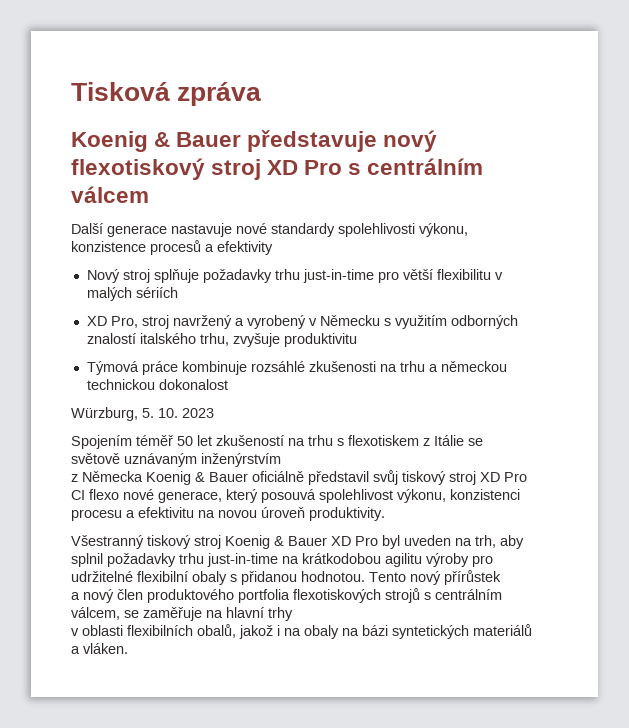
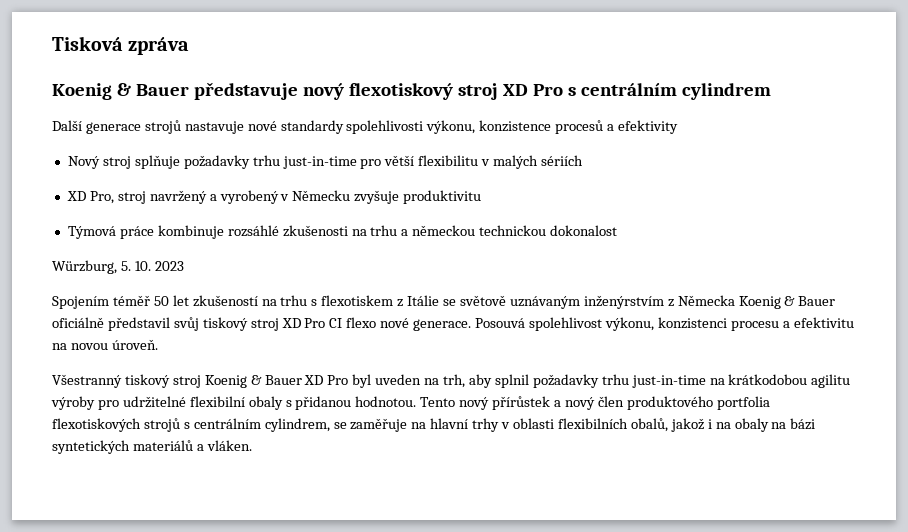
- Koenig & Bauer představuje nový flexotiskový stroj XD Pro s centrálním válcem
+ Koenig & Bauer představuje nový flexotiskový stroj XD Pro s centrálním cylindrem
- Další generace nastavuje nové standardy spolehlivosti výkonu, konzistence procesů a efektivity
+ Další generace strojů nastavuje nové standardy spolehlivosti výkonu, konzistence procesů a efektivity
- XD Pro, stroj navržený a vyrobený v Německu s využitím odborných znalostí italského trhu, zvyšuje produktivitu
+ XD Pro, stroj navržený a vyrobený v Německu zvyšuje produktivitu
- Spojením téměř 50 let zkušeností na trhu s flexotiskem z Itálie se světově uznávaným inženýrstvím
- z Německa Koenig & Bauer oficiálně představil svůj tiskový stroj XD Pro CI flexo nové generace, který posouvá spolehlivost výkonu, konzistenci procesu a efektivitu na novou úroveň produktivity.
+ Spojením téměř 50 let zkušeností na trhu s flexotiskem z Itálie se světově uznávaným inženýrstvím z Německa Koenig & Bauer oficiálně představil svůj tiskový stroj XD Pro CI flexo nové generace. Posouvá spolehlivost výkonu, konzistenci procesu a efektivitu na novou úroveň.
- Tento nový přírůstek
- a nový člen produktového portfolia flexotiskových strojů s centrálním válcem, se zaměřuje na hlavní trhy
- v oblasti flexibilních obalů, jakož i na obaly na bázi syntetických materiálů a vláken.
+ Tento nový přírůstek a nový člen produktového portfolia flexotiskových strojů s centrálním cylindrem, se zaměřuje na hlavní trhy v oblasti flexibilních obalů, jakož i na obaly na bázi syntetických materiálů a vláken.

